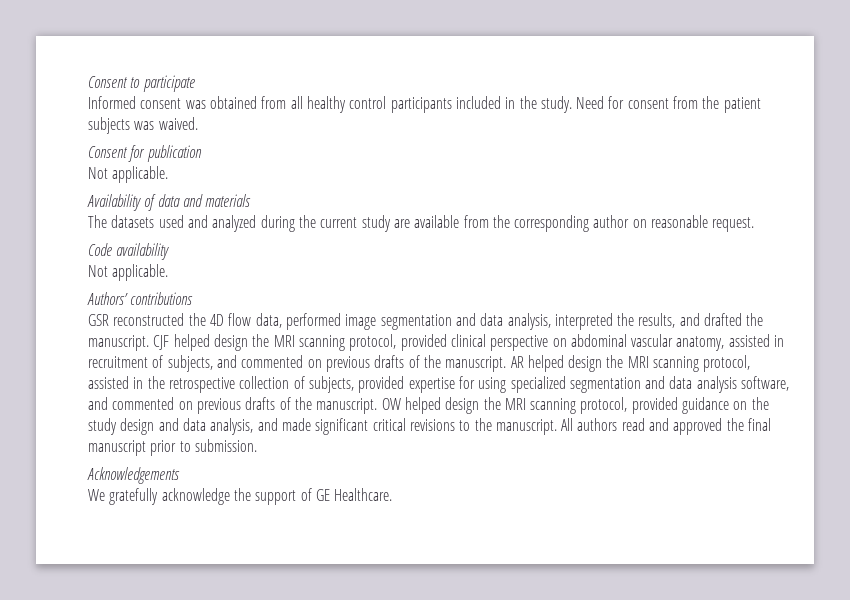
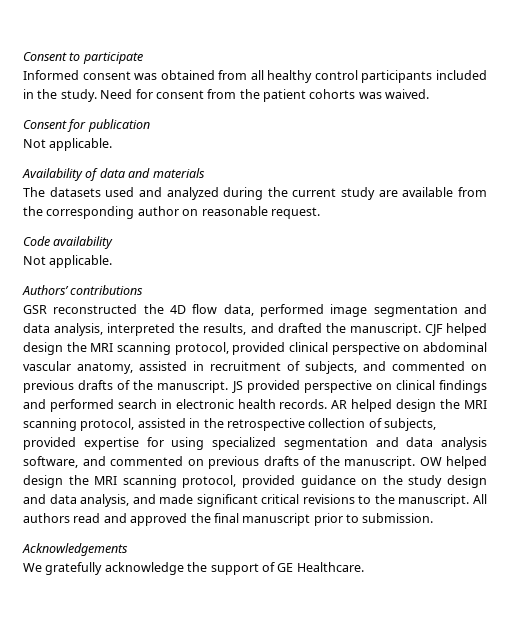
- Need for consent from the patient subjects was waived.
+ Need for consent from the patient cohorts was waived.
+ JS provided perspective on clinical findings and performed search in electronic health records.

